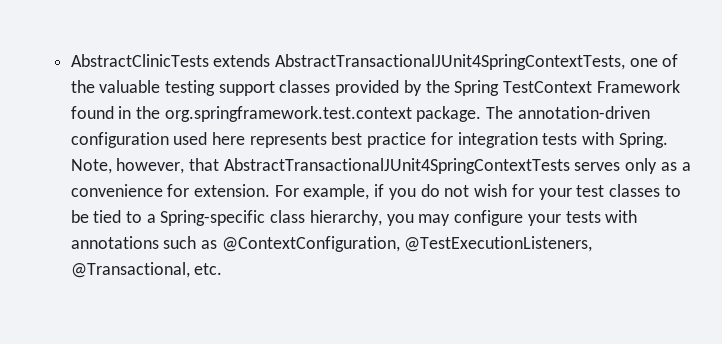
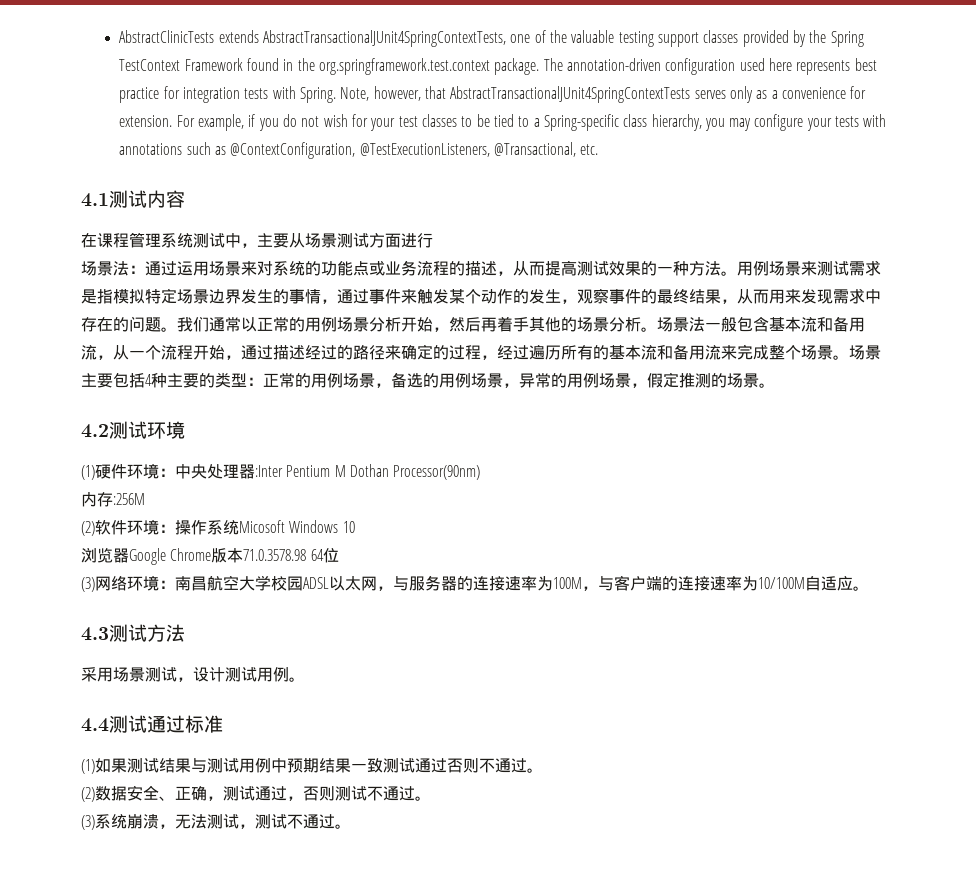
+ 4.1测试内容
+ 在课程管理系统测试中，主要从场景测试方面进行
+ 场景法：通过运用场景来对系统的功能点或业务流程的描述，从而提高测试效果的一种方法。用例场景来测试需求是指模拟特定场景边界发生的事情，通过事件来触发某个动作的发生，观察事件的最终结果，从而用来发现需求中存在的问题。我们通常以正常的用例场景分析开始，然后再着手其他的场景分析。场景法一般包含基本流和备用流，从一个流程开始，通过描述经过的路径来确定的过程，经过遍历所有的基本流和备用流来完成整个场景。场景主要包括4种主要的类型：正常的用例场景，备选的用例场景，异常的用例场景，假定推测的场景。
+ 4.2测试环境
+ (1)硬件环境：中央处理器:Inter Pentium M Dothan Processor(90nm)
+ 内存:256M
+ (2)软件环境：操作系统Micosoft Windows 10
+ 浏览器Google Chrome版本71.0.3578.98 64位
+ (3)网络环境：南昌航空大学校园ADSL以太网，与服务器的连接速率为100M，与客户端的连接速率为10/100M自适应。
+ 4.3测试方法
+ 采用场景测试，设计测试用例。
+ 4.4测试通过标准
+ (1)如果测试结果与测试用例中预期结果一致测试通过否则不通过。
+ (2)数据安全、正确，测试通过，否则测试不通过。
+ (3)系统崩溃，无法测试，测试不通过。

